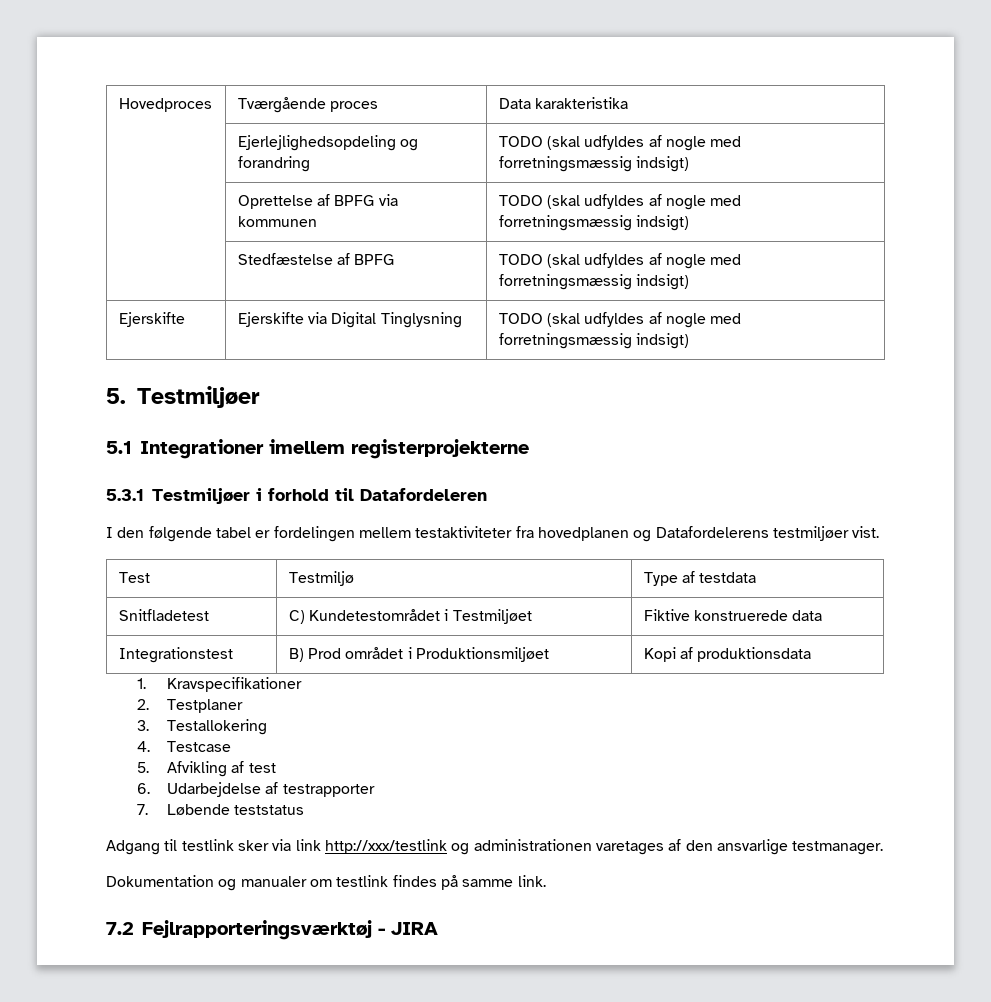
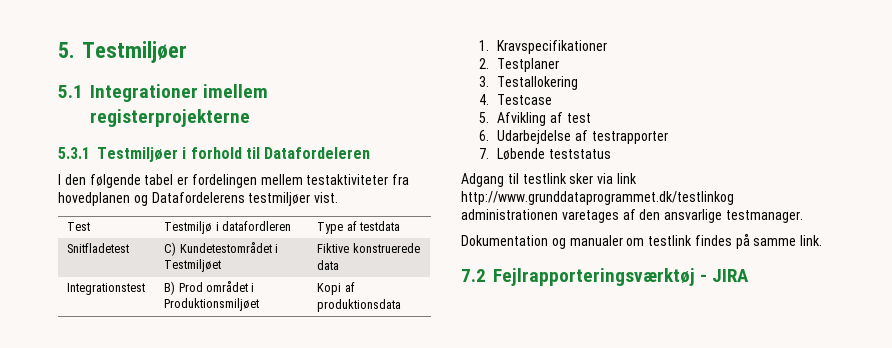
- Hovedproces | Tværgående proces | Data karakteristika
- | Ejerlejlighedsopdeling og forandring | TODO (skal udfyldes af nogle med forretningsmæssig indsigt)
- | Oprettelse af BPFG via kommunen | TODO (skal udfyldes af nogle med forretningsmæssig indsigt)
- | Stedfæstelse af BPFG | TODO (skal udfyldes af nogle med forretningsmæssig indsigt)
- Ejerskifte | Ejerskifte via Digital Tinglysning | TODO (skal udfyldes af nogle med forretningsmæssig indsigt)
- Test | Testmiljø | Type af testdata
+ Test | Testmiljø i datafordleren | Type af testdata
- Adgang til testlink sker via link http://xxx/testlink og administrationen varetages af den ansvarlige testmanager.
+ Adgang til testlink sker via link http://www.grunddataprogrammet.dk/testlinkog administrationen varetages af den ansvarlige testmanager.

